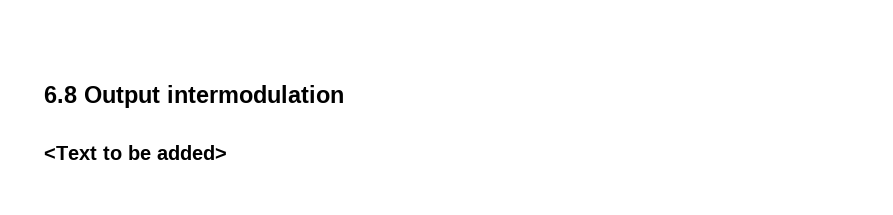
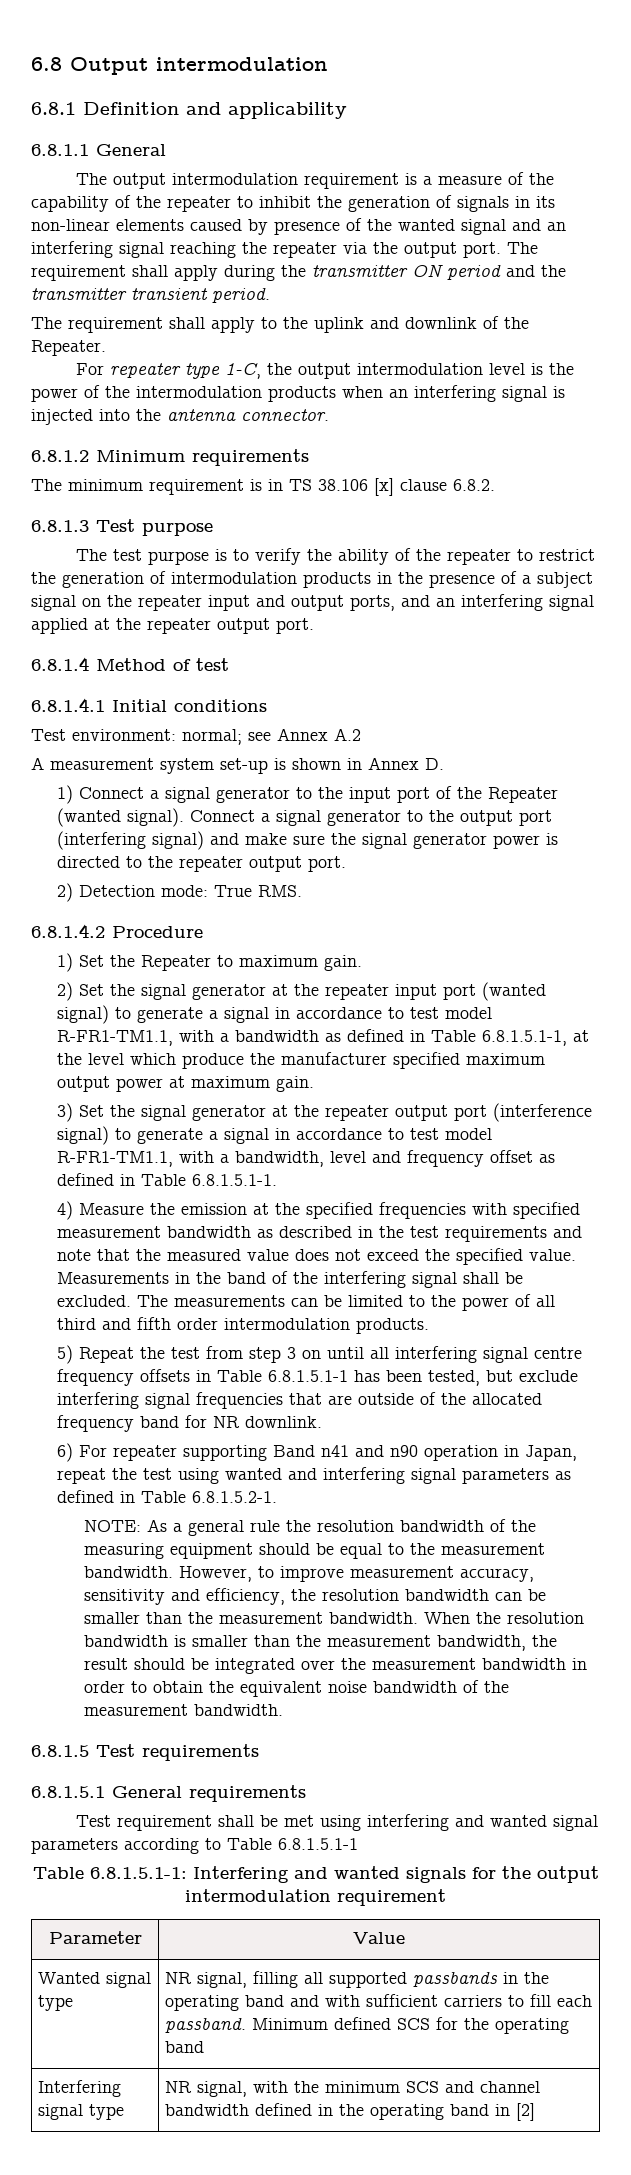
- <Text to be added>
+ 6.8.1 Definition and applicability
+ 6.8.1.1 General
+ The output intermodulation requirement is a measure of the capability of the repeater to inhibit the generation of signals in its non-linear elements caused by presence of the wanted signal and an interfering signal reaching the repeater via the output port. The requirement shall apply during the transmitter ON period and the transmitter transient period.
+ The requirement shall apply to the uplink and downlink of the Repeater.
+ For repeater type 1-C, the output intermodulation level is the power of the intermodulation products when an interfering signal is injected into the antenna connector.
+ 6.8.1.2 Minimum requirements
+ The minimum requirement is in TS 38.106 [x] clause 6.8.2.
+ 6.8.1.3 Test purpose
+ The test purpose is to verify the ability of the repeater to restrict the generation of intermodulation products in the presence of a subject signal on the repeater input and output ports, and an interfering signal applied at the repeater output port.
+ 6.8.1.4 Method of test
+ 6.8.1.4.1 Initial conditions
+ Test environment: normal; see Annex A.2
+ A measurement system set-up is shown in Annex D.
+ 1) Connect a signal generator to the input port of the Repeater (wanted signal). Connect a signal generator to the output port (interfering signal) and make sure the signal generator power is directed to the repeater output port.
+ 2) Detection mode: True RMS.
+ 6.8.1.4.2 Procedure
+ 1) Set the Repeater to maximum gain.
+ 2) Set the signal generator at the repeater input port (wanted signal) to generate a signal in accordance to test model R-FR1-TM1.1, with a bandwidth as defined in Table 6.8.1.5.1-1, at the level which produce the manufacturer specified maximum output power at maximum gain.
+ 3) Set the signal generator at the repeater output port (interference signal) to generate a signal in accordance to test model R-FR1-TM1.1, with a bandwidth, level and frequency offset as defined in Table 6.8.1.5.1-1.
+ 4) Measure the emission at the specified frequencies with specified measurement bandwidth as described in the test requirements and note that the measured value does not exceed the specified value. Measurements in the band of the interfering signal shall be excluded. The measurements can be limited to the power of all third and fifth order intermodulation products.
+ 5) Repeat the test from step 3 on until all interfering signal centre frequency offsets in Table 6.8.1.5.1-1 has been tested, but exclude interfering signal frequencies that are outside of the allocated frequency band for NR downlink.
+ 6) For repeater supporting Band n41 and n90 operation in Japan, repeat the test using wanted and interfering signal parameters as defined in Table 6.8.1.5.2-1.
+ NOTE: As a general rule the resolution bandwidth of the measuring equipment should be equal to the measurement bandwidth. However, to improve measurement accuracy, sensitivity and efficiency, the resolution bandwidth can be smaller than the measurement bandwidth. When the resolution bandwidth is smaller than the measurement bandwidth, the result should be integrated over the measurement bandwidth in order to obtain the equivalent noise bandwidth of the measurement bandwidth.
+ 6.8.1.5 Test requirements
+ 6.8.1.5.1 General requirements
+ Test requirement shall be met using interfering and wanted signal parameters according to Table 6.8.1.5.1-1
+ Table 6.8.1.5.1-1: Interfering and wanted signals for the output intermodulation requirement
+ Parameter | Value
+ Wanted signal type | NR signal, filling all supported passbands in the operating band and with sufficient carriers to fill each passband. Minimum defined SCS for the operating band
+ Interfering signal type | NR signal, with the minimum SCS and channel bandwidth defined in the operating band in [2]

